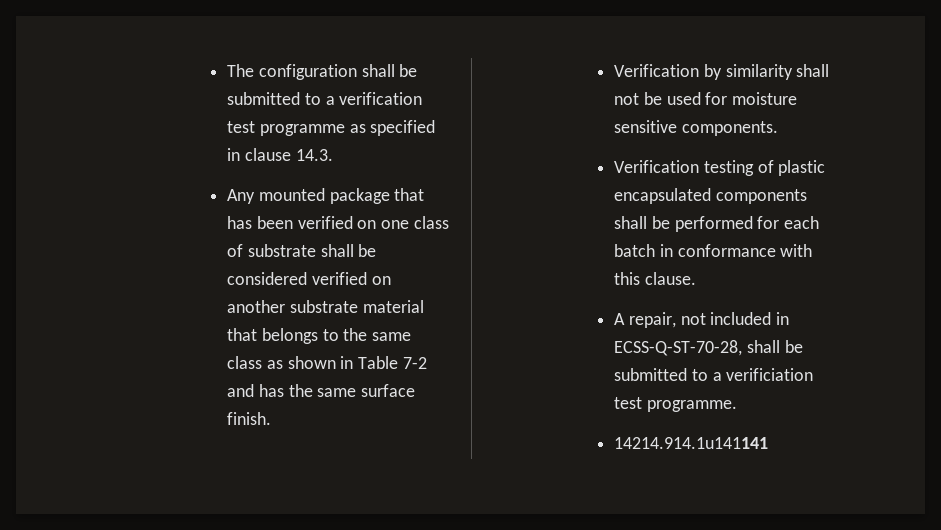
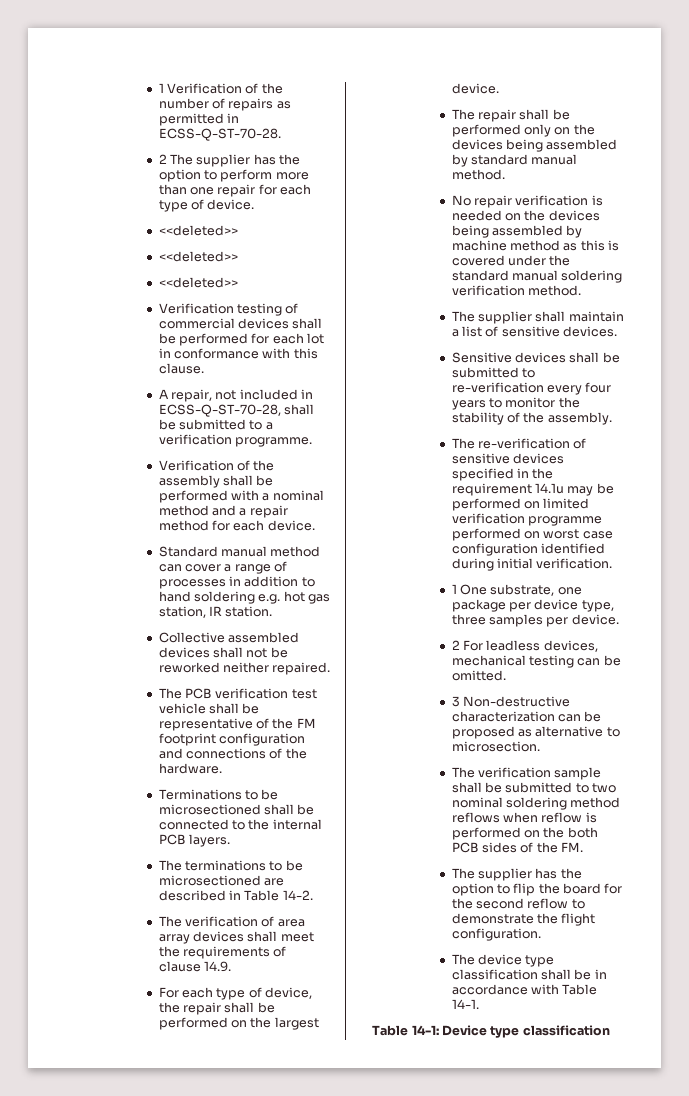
- The configuration shall be submitted to a verification test programme as specified in clause 14.3.
- Any mounted package that has been verified on one class of substrate shall be considered verified on another substrate material that belongs to the same class as shown in Table 7-2 and has the same surface finish.
- Verification by similarity shall not be used for moisture sensitive components.
+ 1 Verification of the number of repairs as permitted in ECSS-Q-ST-70-28.
+ 2 The supplier has the option to perform more than one repair for each type of device.
+ <<deleted>>
+ <<deleted>>
+ <<deleted>>
- Verification testing of plastic encapsulated components shall be performed for each batch in conformance with this clause.
+ Verification testing of commercial devices shall be performed for each lot in conformance with this clause.
- A repair, not included in ECSS-Q-ST-70-28, shall be submitted to a verificiation test programme.
+ A repair, not included in ECSS-Q-ST-70-28, shall be submitted to a verification programme.
- 14214.914.1u141141
+ Verification of the assembly shall be performed with a nominal method and a repair method for each device.
+ Standard manual method can cover a range of processes in addition to hand soldering e.g. hot gas station, IR station.
+ Collective assembled devices shall not be reworked neither repaired.
+ The PCB verification test vehicle shall be representative of the FM footprint configuration and connections of the hardware.
+ Terminations to be microsectioned shall be connected to the internal PCB layers.
+ The terminations to be microsectioned are described in Table 14-2.
+ The verification of area array devices shall meet the requirements of clause 14.9.
+ For each type of device, the repair shall be performed on the largest device.
+ The repair shall be performed only on the devices being assembled by standard manual method.
+ No repair verification is needed on the devices being assembled by machine method as this is covered under the standard manual soldering verification method.
+ The supplier shall maintain a list of sensitive devices.
+ Sensitive devices shall be submitted to re-verification every four years to monitor the stability of the assembly.
+ The re-verification of sensitive devices specified in the requirement 14.1u may be performed on limited verification programme performed on worst case configuration identified during initial verification.
+ 1 One substrate, one package per device type, three samples per device.
+ 2 For leadless devices, mechanical testing can be omitted.
+ 3 Non-destructive characterization can be proposed as alternative to microsection.
+ The verification sample shall be submitted to two nominal soldering method reflows when reflow is performed on the both PCB sides of the FM.
+ The supplier has the option to flip the board for the second reflow to demonstrate the flight configuration.
+ The device type classification shall be in accordance with Table 14-1.
+ Table 14-1: Device type classification

